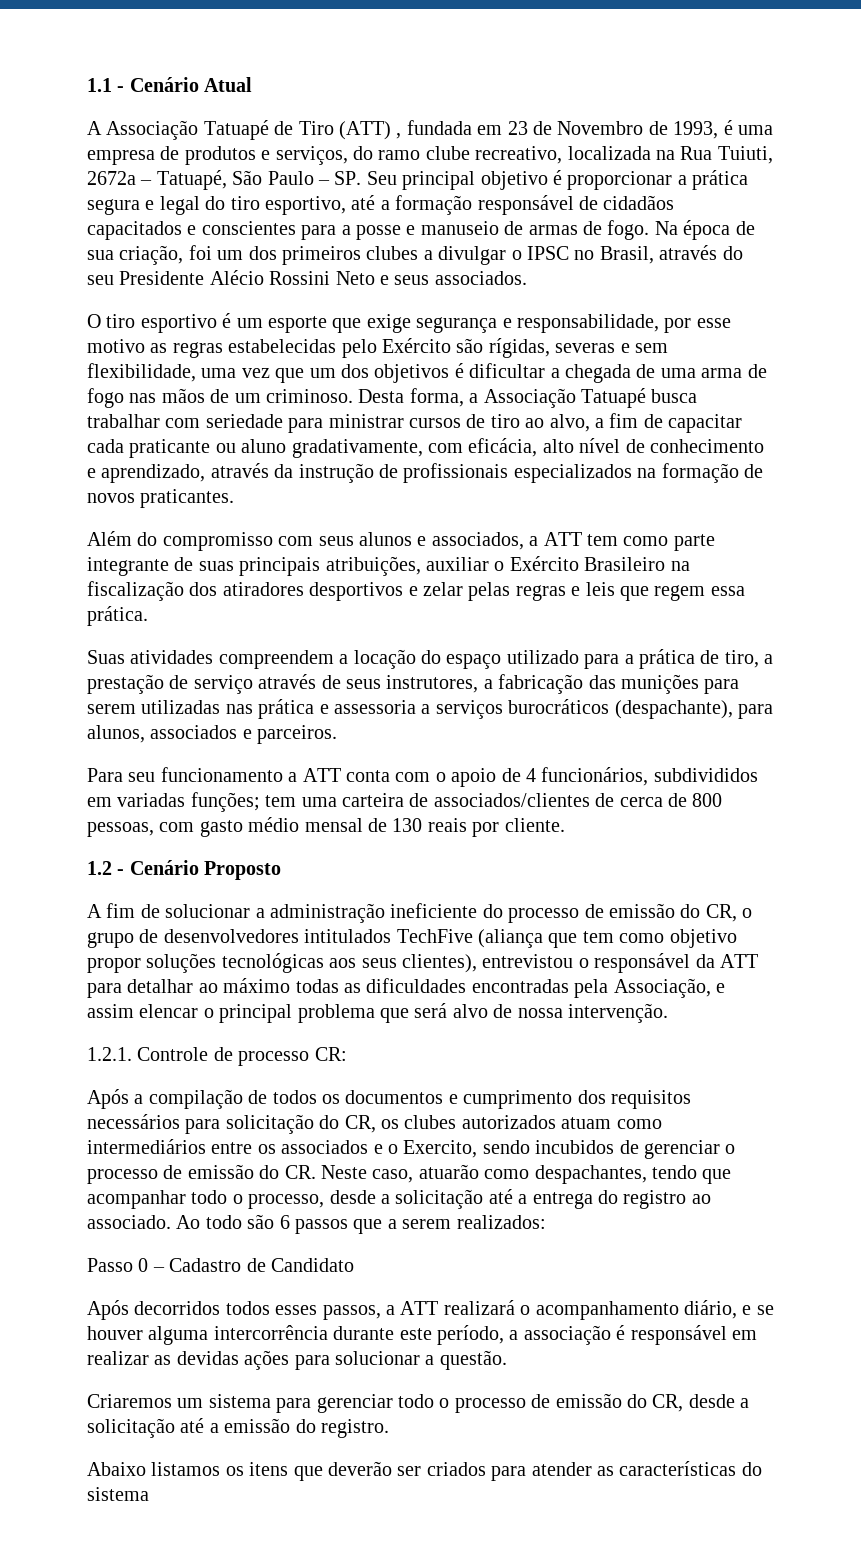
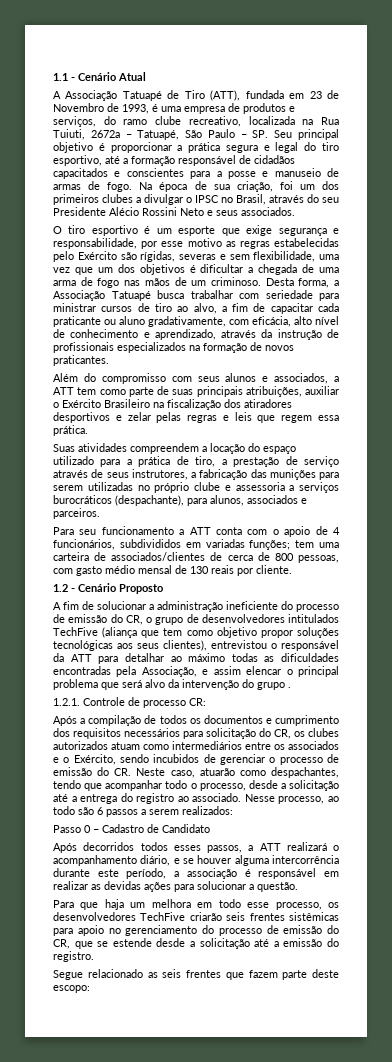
- A Associação Tatuapé de Tiro (ATT) , fundada em 23 de Novembro de 1993, é uma empresa de produtos e serviços, do ramo clube recreativo, localizada na Rua Tuiuti, 2672a – Tatuapé, São Paulo – SP. Seu principal objetivo é proporcionar a prática segura e legal do tiro esportivo, até a formação responsável de cidadãos capacitados e conscientes para a posse e manuseio de armas de fogo.
+ A Associação Tatuapé de Tiro (ATT), fundada em 23 de Novembro de 1993, é uma empresa de produtos e serviços, do ramo clube recreativo, localizada na Rua Tuiuti, 2672a – Tatuapé, São Paulo – SP. Seu principal objetivo é proporcionar a prática segura e legal do tiro esportivo, até a formação responsável de cidadãos capacitados e conscientes para a posse e manuseio de armas de fogo.
- Além do compromisso com seus alunos e associados, a ATT tem como parte integrante de suas principais atribuições, auxiliar o Exército Brasileiro na fiscalização dos atiradores desportivos e zelar pelas regras e leis que regem essa prática.
+ Além do compromisso com seus alunos e associados, a ATT tem como parte de suas principais atribuições, auxiliar o Exército Brasileiro na fiscalização dos atiradores desportivos e zelar pelas regras e leis que regem essa prática.
- Suas atividades compreendem a locação do espaço utilizado para a prática de tiro, a prestação de serviço através de seus instrutores, a fabricação das munições para serem utilizadas nas prática e assessoria a serviços burocráticos (despachante), para alunos, associados e parceiros.
+ Suas atividades compreendem a locação do espaço utilizado para a prática de tiro, a prestação de serviço através de seus instrutores, a fabricação das munições para serem utilizadas no próprio clube e assessoria a serviços burocráticos (despachante), para alunos, associados e parceiros.
- A fim de solucionar a administração ineficiente do processo de emissão do CR, o grupo de desenvolvedores intitulados TechFive (aliança que tem como objetivo propor soluções tecnológicas aos seus clientes), entrevistou o responsável da ATT para detalhar ao máximo todas as dificuldades encontradas pela Associação, e assim elencar o principal problema que será alvo de nossa intervenção.
+ A fim de solucionar a administração ineficiente do processo de emissão do CR, o grupo de desenvolvedores intitulados TechFive (aliança que tem como objetivo propor soluções tecnológicas aos seus clientes), entrevistou o responsável da ATT para detalhar ao máximo todas as dificuldades encontradas pela Associação, e assim elencar o principal problema que será alvo da intervenção do grupo .
- Após a compilação de todos os documentos e cumprimento dos requisitos necessários para solicitação do CR, os clubes autorizados atuam como intermediários entre os associados e o Exercito, sendo incubidos de gerenciar o processo de emissão do CR. Neste caso, atuarão como despachantes, tendo que acompanhar todo o processo, desde a solicitação até a entrega do registro ao associado.
+ Após a compilação de todos os documentos e cumprimento dos requisitos necessários para solicitação do CR, os clubes autorizados atuam como intermediários entre os associados e o Exército, sendo incubidos de gerenciar o processo de emissão do CR. Neste caso, atuarão como despachantes, tendo que acompanhar todo o processo, desde a solicitação até a entrega do registro ao associado.
- Ao todo são 6 passos que a serem realizados:
+ Nesse processo, ao todo são 6 passos a serem realizados:
- Criaremos um sistema para gerenciar todo o processo de emissão do CR, desde a solicitação até a emissão do registro.
+ Para que haja um melhora em todo esse processo, os desenvolvedores TechFive criarão seis frentes sistêmicas para apoio no gerenciamento do processo de emissão do CR, que se estende desde a solicitação até a emissão do registro.
- Abaixo listamos os itens que deverão ser criados para atender as características do sistema
+ Segue relacionado as seis frentes que fazem parte deste escopo:

